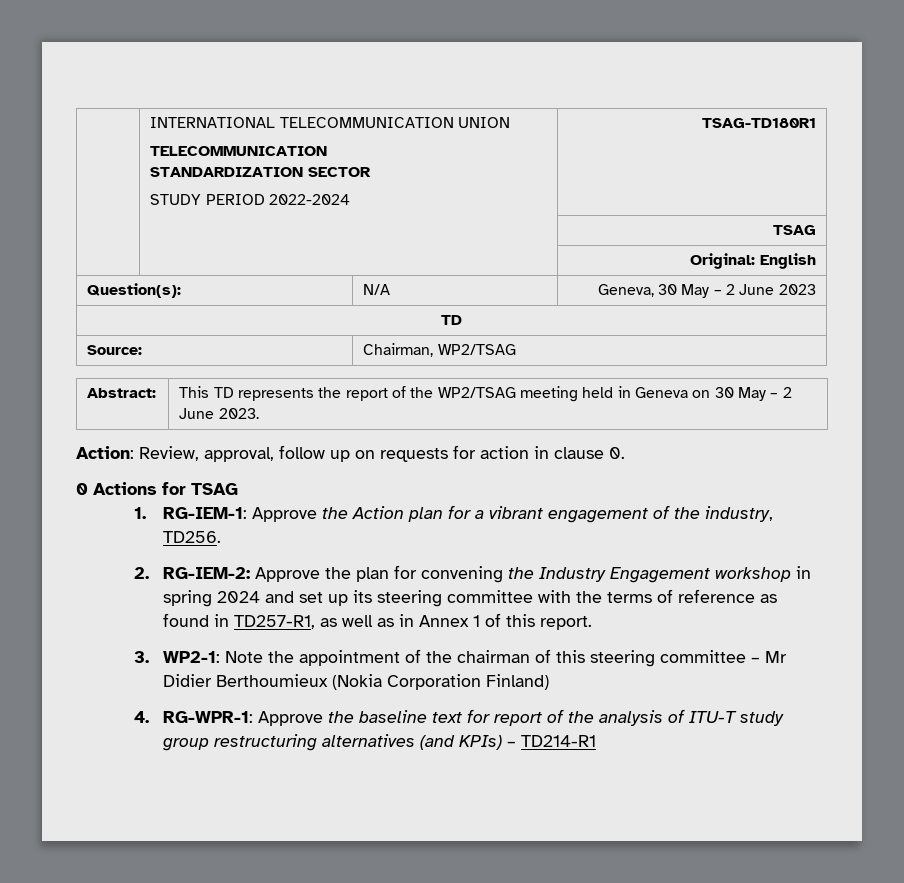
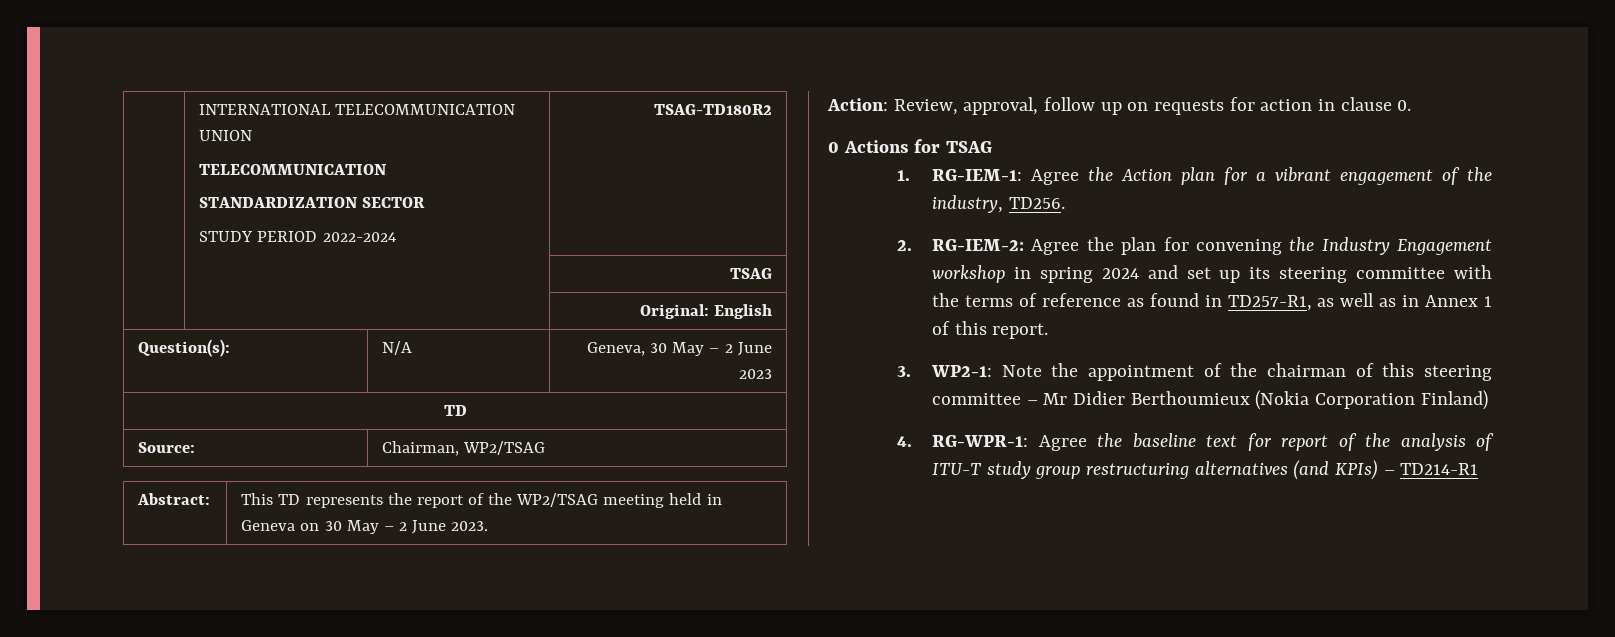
  | INTERNATIONAL TELECOMMUNICATION UNION
  TELECOMMUNICATION
  STANDARDIZATION SECTOR
- STUDY PERIOD 2022-2024 | TSAG-TD180R1
+ STUDY PERIOD 2022-2024 | TSAG-TD180R2
- 1. RG-IEM-1: Approve the Action plan for a vibrant engagement of the industry, TD256.
+ 1. RG-IEM-1: Agree the Action plan for a vibrant engagement of the industry, TD256.
- 2. RG-IEM-2: Approve the plan for convening the Industry Engagement workshop in spring 2024 and set up its steering committee with the terms of reference as found in TD257-R1, as well as in Annex 1 of this report.
+ 2. RG-IEM-2: Agree the plan for convening the Industry Engagement workshop in spring 2024 and set up its steering committee with the terms of reference as found in TD257-R1, as well as in Annex 1 of this report.
- 4. RG-WPR-1: Approve the baseline text for report of the analysis of ITU-T study group restructuring alternatives (and KPIs) – TD214-R1
+ 4. RG-WPR-1: Agree the baseline text for report of the analysis of ITU-T study group restructuring alternatives (and KPIs) – TD214-R1

